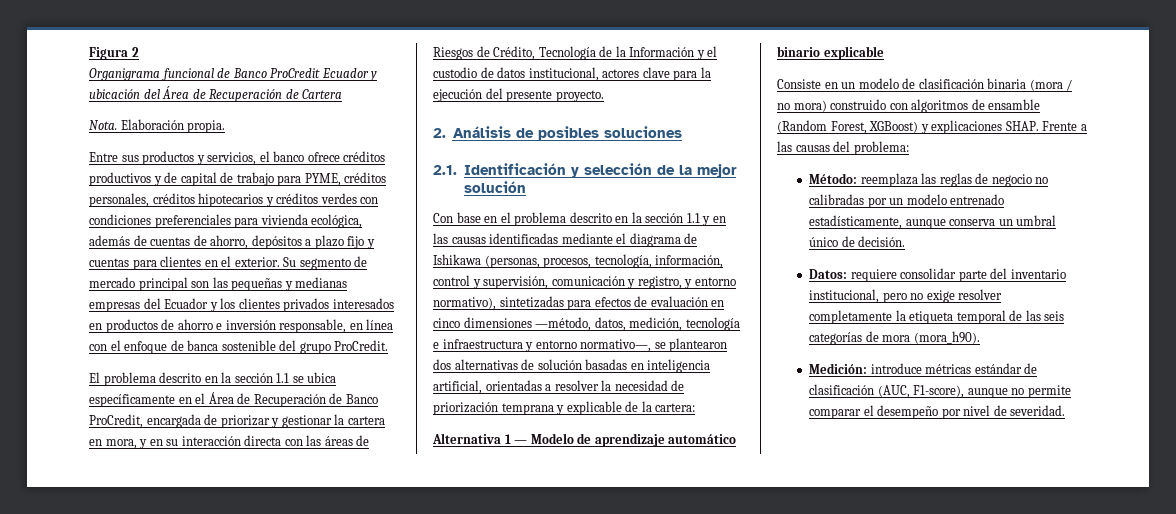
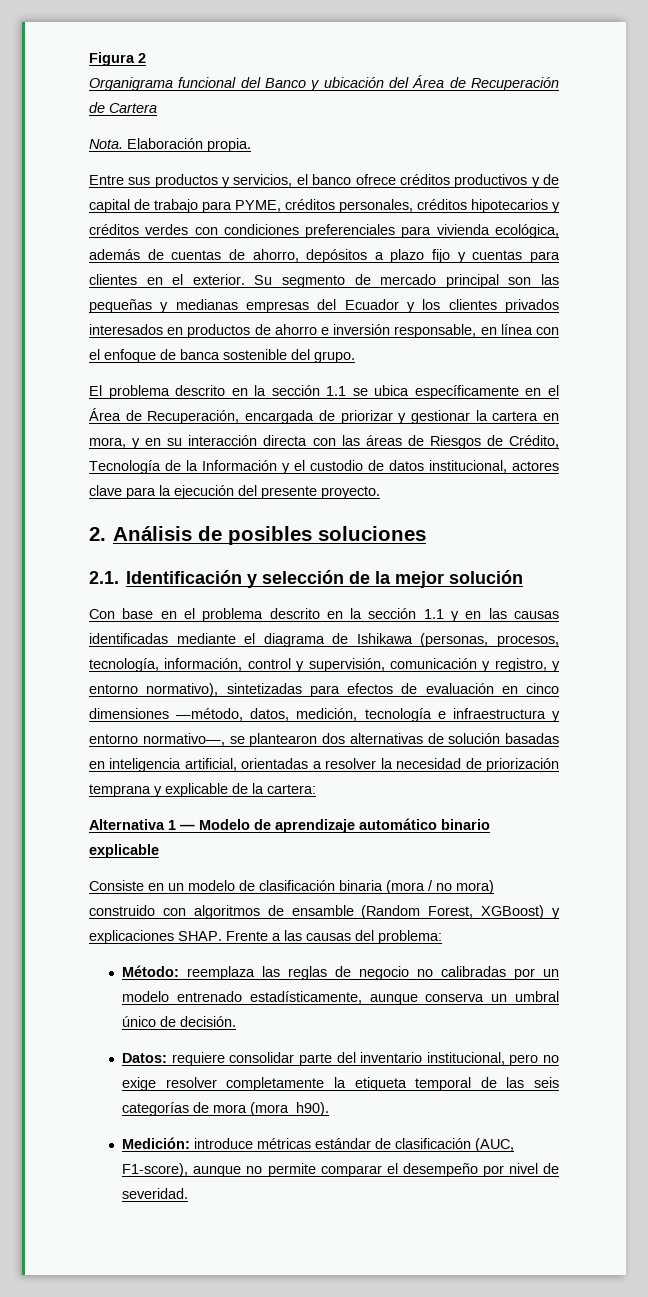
- Organigrama funcional de Banco ProCredit Ecuador y ubicación del Área de Recuperación de Cartera
+ Organigrama funcional del Banco y ubicación del Área de Recuperación de Cartera
- Su segmento de mercado principal son las pequeñas y medianas empresas del Ecuador y los clientes privados interesados en productos de ahorro e inversión responsable, en línea con el enfoque de banca sostenible del grupo ProCredit.
+ Su segmento de mercado principal son las pequeñas y medianas empresas del Ecuador y los clientes privados interesados en productos de ahorro e inversión responsable, en línea con el enfoque de banca sostenible del grupo.
- El problema descrito en la sección 1.1 se ubica específicamente en el Área de Recuperación de Banco ProCredit, encargada de priorizar y gestionar la cartera en mora, y en su interacción directa con las áreas de Riesgos de Crédito, Tecnología de la Información y el custodio de datos institucional, actores clave para la ejecución del presente proyecto.
+ El problema descrito en la sección 1.1 se ubica específicamente en el Área de Recuperación, encargada de priorizar y gestionar la cartera en mora, y en su interacción directa con las áreas de Riesgos de Crédito, Tecnología de la Información y el custodio de datos institucional, actores clave para la ejecución del presente proyecto.

